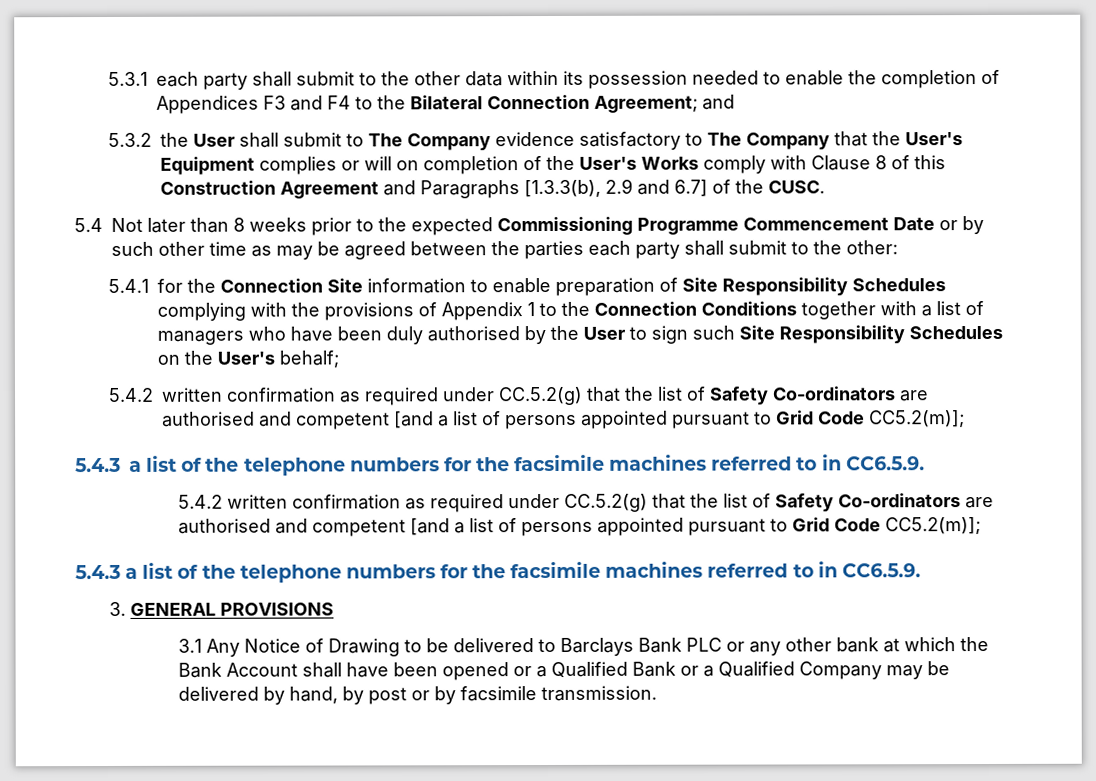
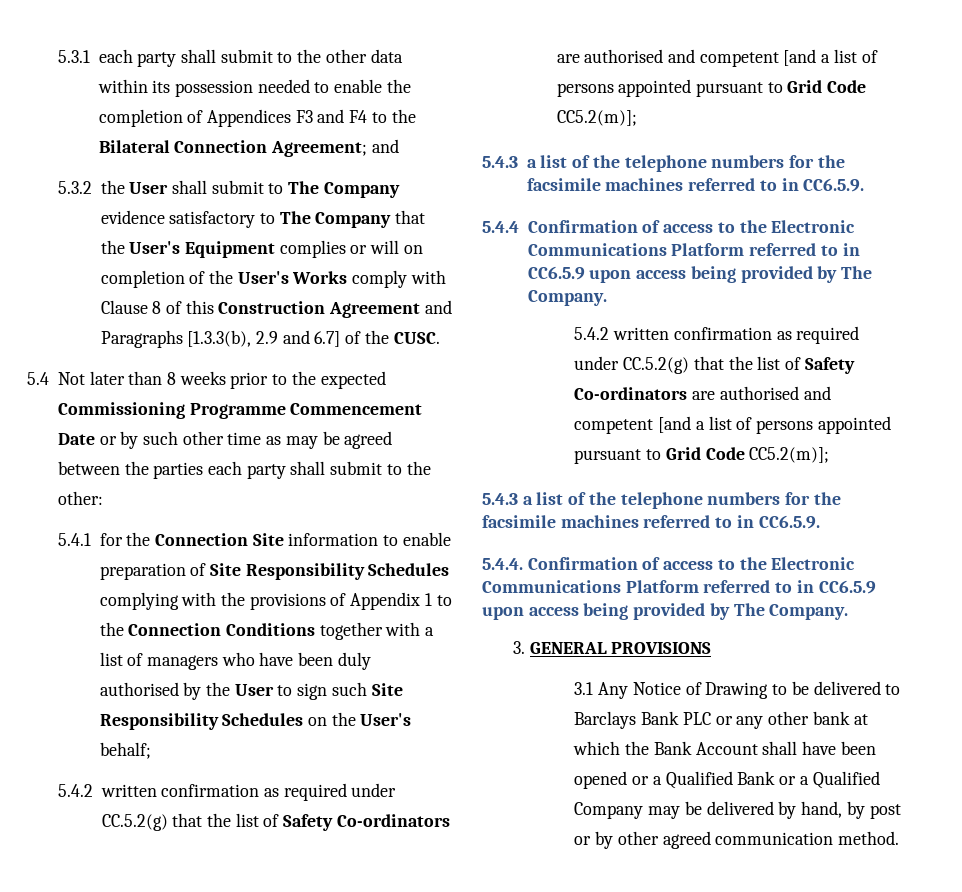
+ 5.4.4 Confirmation of access to the Electronic Communications Platform referred to in CC6.5.9 upon access being provided by The Company.
+ 5.4.4. Confirmation of access to the Electronic Communications Platform referred to in CC6.5.9 upon access being provided by The Company.
- 3.1 Any Notice of Drawing to be delivered to Barclays Bank PLC or any other bank at which the Bank Account shall have been opened or a Qualified Bank or a Qualified Company may be delivered by hand, by post or by facsimile transmission.
+ 3.1 Any Notice of Drawing to be delivered to Barclays Bank PLC or any other bank at which the Bank Account shall have been opened or a Qualified Bank or a Qualified Company may be delivered by hand, by post or by other agreed communication method.

